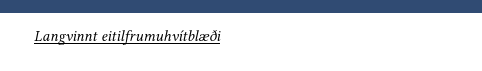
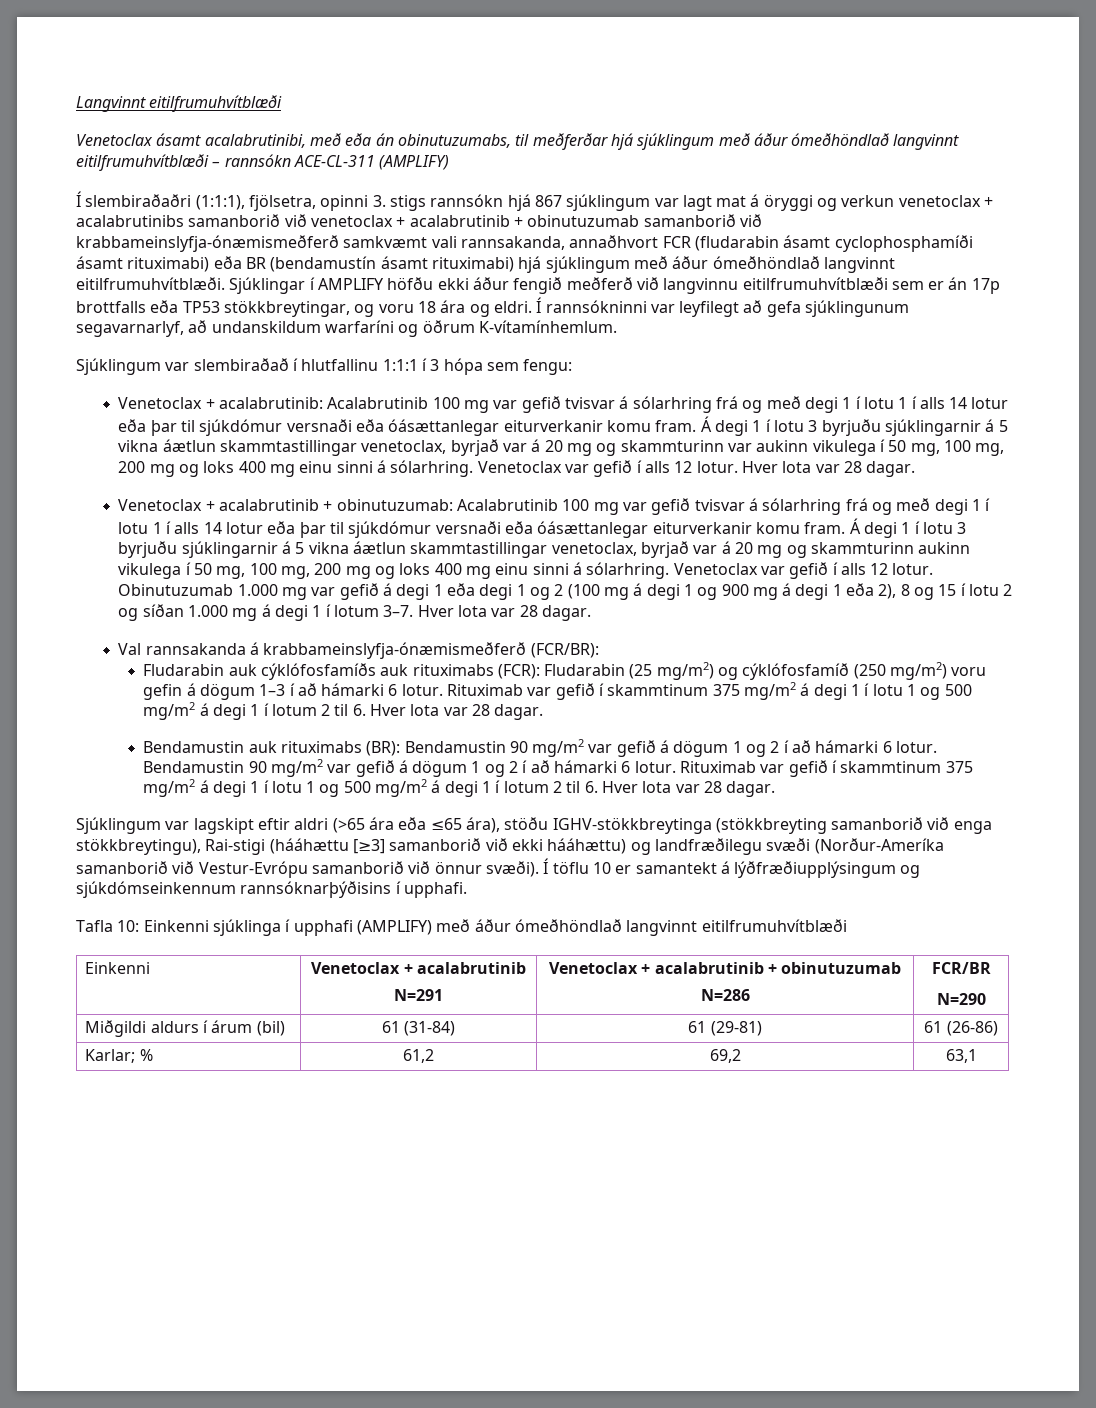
+ Venetoclax ásamt acalabrutinibi, með eða án obinutuzumabs, til meðferðar hjá sjúklingum með áður ómeðhöndlað langvinnt eitilfrumuhvítblæði – rannsókn ACE-CL-311 (AMPLIFY)
+ Í slembiraðaðri (1:1:1), fjölsetra, opinni 3. stigs rannsókn hjá 867 sjúklingum var lagt mat á öryggi og verkun venetoclax + acalabrutinibs samanborið við venetoclax + acalabrutinib + obinutuzumab samanborið við krabbameinslyfja-ónæmismeðferð samkvæmt vali rannsakanda, annaðhvort FCR (fludarabin ásamt cyclophosphamíði ásamt rituximabi) eða BR (bendamustín ásamt rituximabi) hjá sjúklingum með áður ómeðhöndlað langvinnt eitilfrumuhvítblæði. Sjúklingar í AMPLIFY höfðu ekki áður fengið meðferð við langvinnu eitilfrumuhvítblæði sem er án 17p brottfalls eða TP53 stökkbreytingar, og voru 18 ára og eldri. Í rannsókninni var leyfilegt að gefa sjúklingunum segavarnarlyf, að undanskildum warfaríni og öðrum K-vítamínhemlum.
+ Sjúklingum var slembiraðað í hlutfallinu 1:1:1 í 3 hópa sem fengu:
+ Venetoclax + acalabrutinib: Acalabrutinib 100 mg var gefið tvisvar á sólarhring frá og með degi 1 í lotu 1 í alls 14 lotur eða þar til sjúkdómur versnaði eða óásættanlegar eiturverkanir komu fram. Á degi 1 í lotu 3 byrjuðu sjúklingarnir á 5 vikna áætlun skammtastillingar venetoclax, byrjað var á 20 mg og skammturinn var aukinn vikulega í 50 mg, 100 mg, 200 mg og loks 400 mg einu sinni á sólarhring. Venetoclax var gefið í alls 12 lotur. Hver lota var 28 dagar.
+ Venetoclax + acalabrutinib + obinutuzumab: Acalabrutinib 100 mg var gefið tvisvar á sólarhring frá og með degi 1 í lotu 1 í alls 14 lotur eða þar til sjúkdómur versnaði eða óásættanlegar eiturverkanir komu fram. Á degi 1 í lotu 3 byrjuðu sjúklingarnir á 5 vikna áætlun skammtastillingar venetoclax, byrjað var á 20 mg og skammturinn aukinn vikulega í 50 mg, 100 mg, 200 mg og loks 400 mg einu sinni á sólarhring. Venetoclax var gefið í alls 12 lotur. Obinutuzumab 1.000 mg var gefið á degi 1 eða degi 1 og 2 (100 mg á degi 1 og 900 mg á degi 1 eða 2), 8 og 15 í lotu 2 og síðan 1.000 mg á degi 1 í lotum 3–7. Hver lota var 28 dagar.
+ Val rannsakanda á krabbameinslyfja-ónæmismeðferð (FCR/BR):
+ Fludarabin auk cýklófosfamíðs auk rituximabs (FCR): Fludarabin (25 mg/m2) og cýklófosfamíð (250 mg/m2) voru gefin á dögum 1–3 í að hámarki 6 lotur. Rituximab var gefið í skammtinum 375 mg/m2 á degi 1 í lotu 1 og 500 mg/m2 á degi 1 í lotum 2 til 6. Hver lota var 28 dagar.
+ Bendamustin auk rituximabs (BR): Bendamustin 90 mg/m2 var gefið á dögum 1 og 2 í að hámarki 6 lotur. Bendamustin 90 mg/m2 var gefið á dögum 1 og 2 í að hámarki 6 lotur. Rituximab var gefið í skammtinum 375 mg/m2 á degi 1 í lotu 1 og 500 mg/m2 á degi 1 í lotum 2 til 6. Hver lota var 28 dagar.
+ Sjúklingum var lagskipt eftir aldri (>65 ára eða ≤65 ára), stöðu IGHV-stökkbreytinga (stökkbreyting samanborið við enga stökkbreytingu), Rai-stigi (hááhættu [≥3] samanborið við ekki hááhættu) og landfræðilegu svæði (Norður-Ameríka samanborið við Vestur-Evrópu samanborið við önnur svæði). Í töflu 10 er samantekt á lýðfræðiupplýsingum og sjúkdómseinkennum rannsóknarþýðisins í upphafi.
+ Tafla 10: Einkenni sjúklinga í upphafi (AMPLIFY) með áður ómeðhöndlað langvinnt eitilfrumuhvítblæði
+ Einkenni | Venetoclax + acalabrutinib
+ N=291 | Venetoclax + acalabrutinib + obinutuzumab
+ N=286 | FCR/BR
+ N=290
+ Miðgildi aldurs í árum (bil) | 61 (31-84) | 61 (29-81) | 61 (26-86)
+ Karlar; % | 61,2 | 69,2 | 63,1

